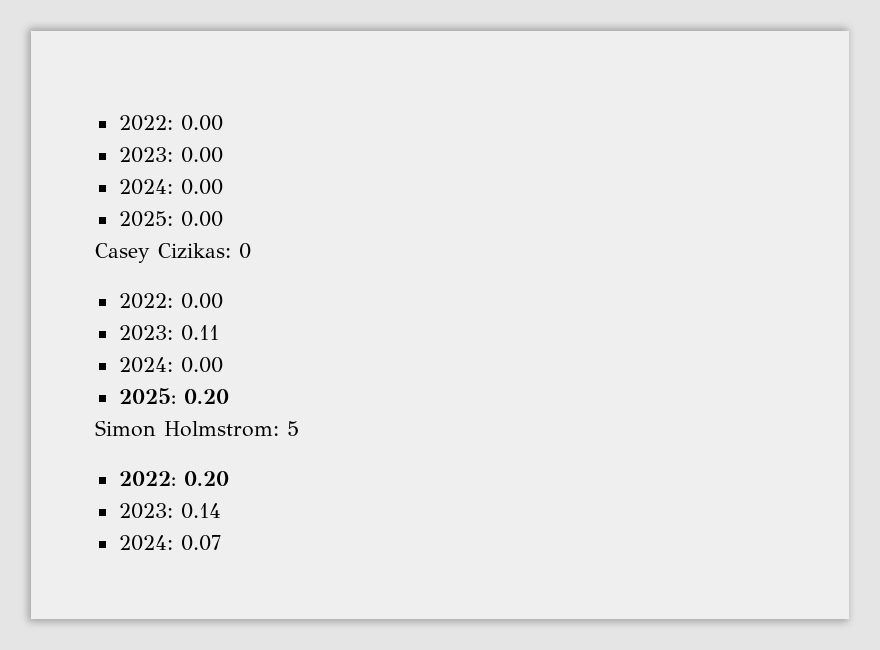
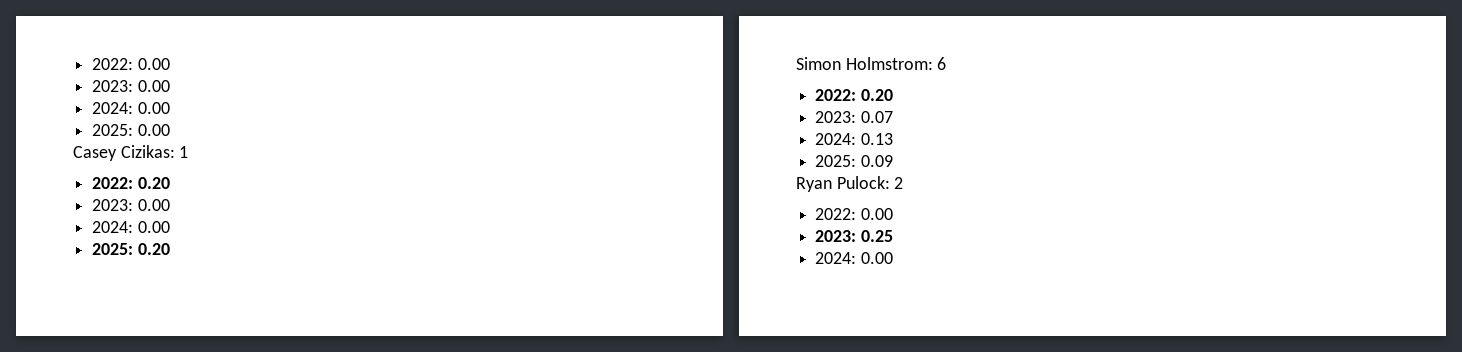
- Casey Cizikas: 0
- 2022: 0.00
- 2023: 0.11
+ Casey Cizikas: 1
+ 2022: 0.20
+ 2023: 0.00
- Simon Holmstrom: 5
+ Simon Holmstrom: 6
  2022: 0.20
- 2023: 0.14
- 2024: 0.07
+ 2023: 0.07
+ 2024: 0.13
+ 2025: 0.09
+ Ryan Pulock: 2
+ 2022: 0.00
+ 2023: 0.25
+ 2024: 0.00

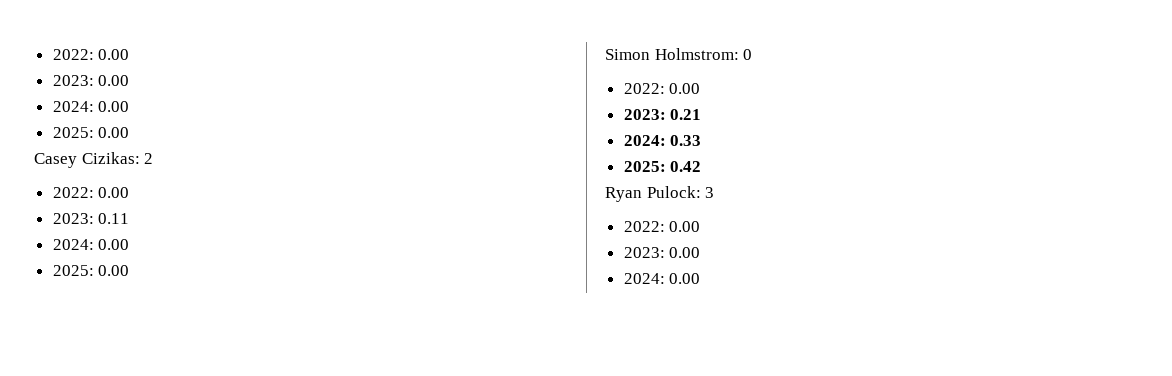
- Casey Cizikas: 1
- 2022: 0.20
+ Casey Cizikas: 2
+ 2022: 0.00
+ 2023: 0.11
+ 2024: 0.00
+ 2025: 0.00
+ Simon Holmstrom: 0
+ 2022: 0.00
+ 2023: 0.21
+ 2024: 0.33
+ 2025: 0.42
+ Ryan Pulock: 3
+ 2022: 0.00
  2023: 0.00
- 2024: 0.00
- 2025: 0.20
- Simon Holmstrom: 6
- 2022: 0.20
- 2023: 0.07
- 2024: 0.13
- 2025: 0.09
- Ryan Pulock: 2
- 2022: 0.00
- 2023: 0.25

